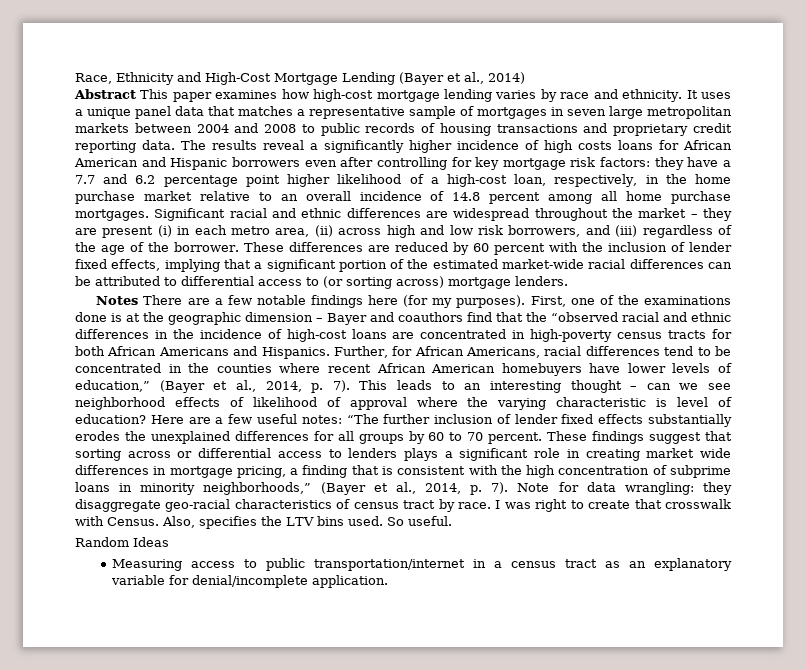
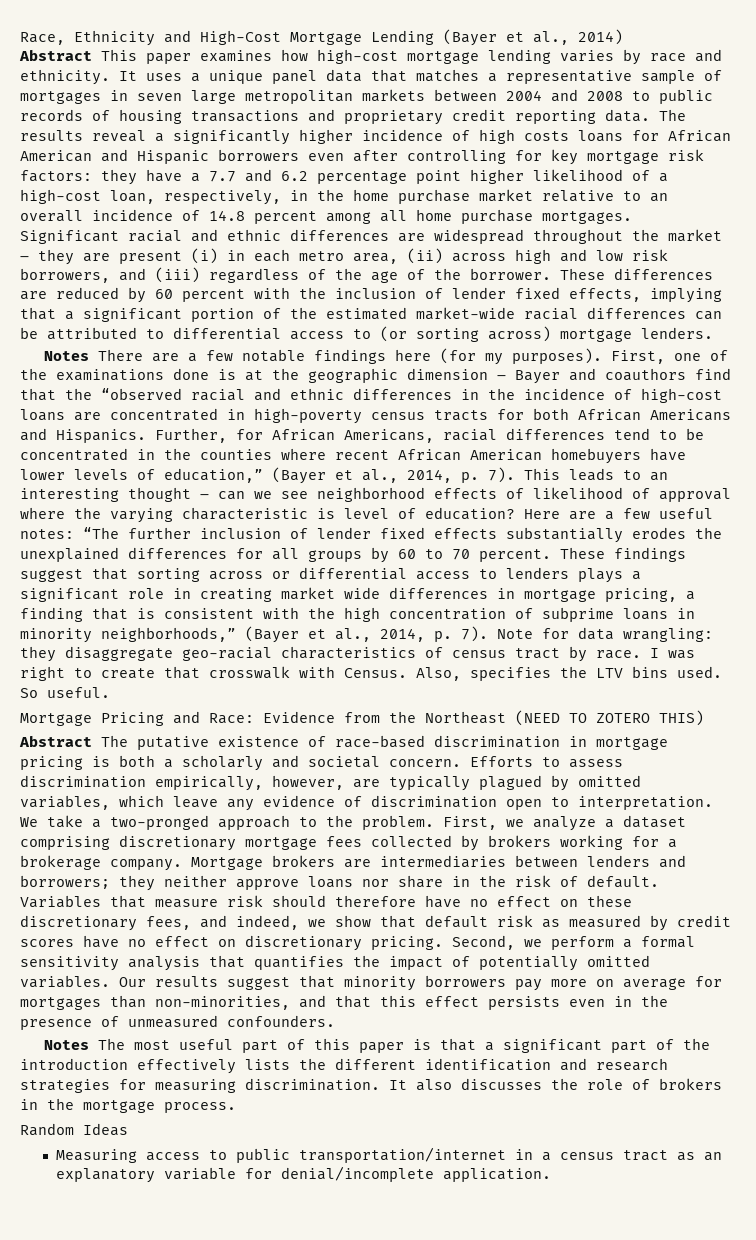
+ Mortgage Pricing and Race: Evidence from the Northeast (NEED TO ZOTERO THIS)
+ Abstract The putative existence of race-based discrimination in mortgage pricing is both a scholarly and societal concern. Efforts to assess discrimination empirically, however, are typically plagued by omitted variables, which leave any evidence of discrimination open to interpretation. We take a two-pronged approach to the problem. First, we analyze a dataset comprising discretionary mortgage fees collected by brokers working for a brokerage company. Mortgage brokers are intermediaries between lenders and borrowers; they neither approve loans nor share in the risk of default. Variables that measure risk should therefore have no effect on these discretionary fees, and indeed, we show that default risk as measured by credit scores have no effect on discretionary pricing. Second, we perform a formal sensitivity analysis that quantifies the impact of potentially omitted variables. Our results suggest that minority borrowers pay more on average for mortgages than non-minorities, and that this effect persists even in the presence of unmeasured confounders.
+ Notes The most useful part of this paper is that a significant part of the introduction effectively lists the different identification and research strategies for measuring discrimination. It also discusses the role of brokers in the mortgage process.

